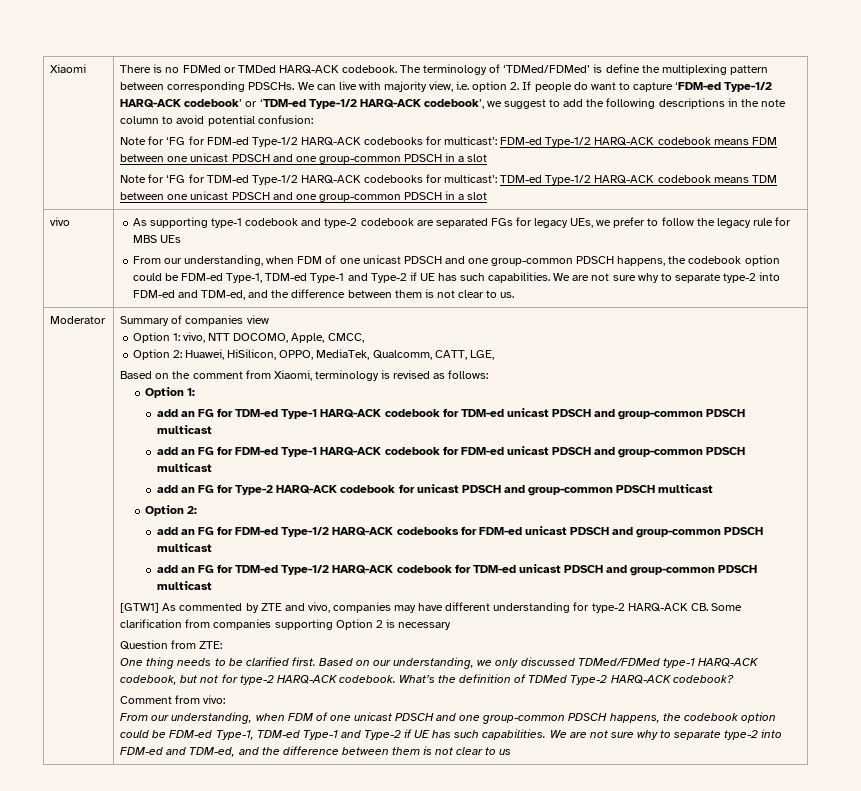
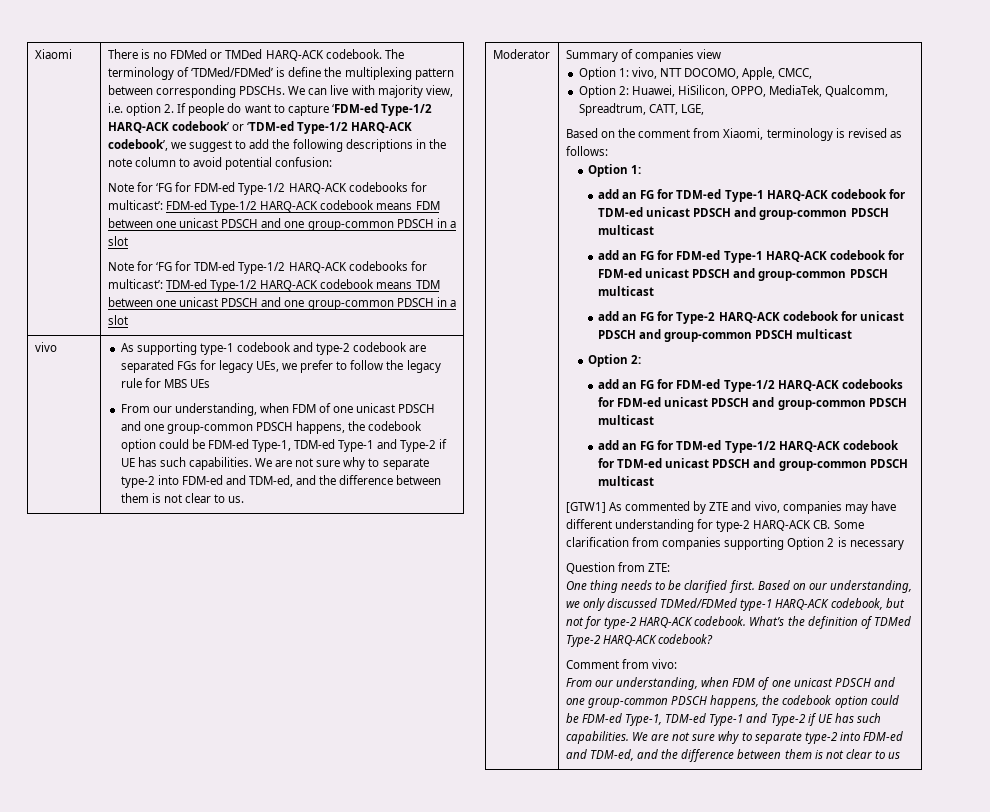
- Option 2: Huawei, HiSilicon, OPPO, MediaTek, Qualcomm, CATT, LGE,
+ Option 2: Huawei, HiSilicon, OPPO, MediaTek, Qualcomm, Spreadtrum, CATT, LGE,

